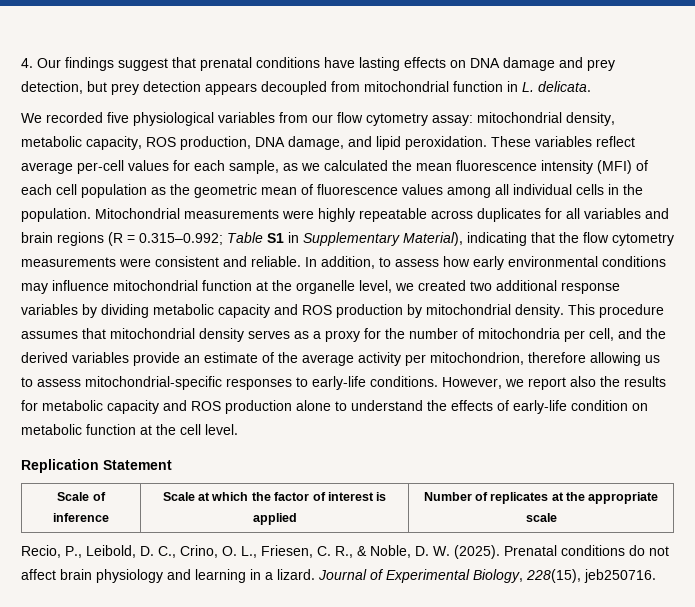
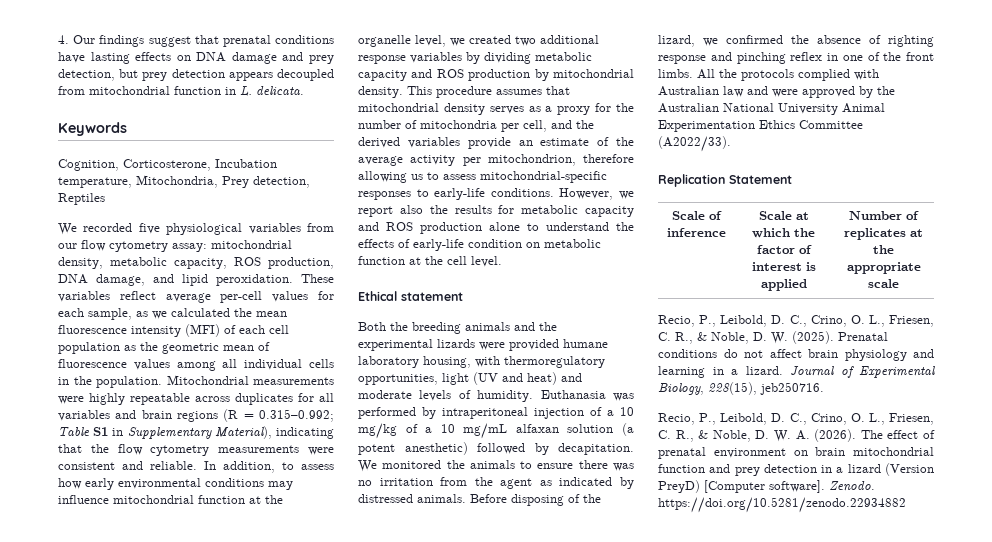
+ Keywords
+ Cognition, Corticosterone, Incubation temperature, Mitochondria, Prey detection, Reptiles
+ Ethical statement
+ Both the breeding animals and the experimental lizards were provided humane laboratory housing, with thermoregulatory opportunities, light (UV and heat) and moderate levels of humidity. Euthanasia was performed by intraperitoneal injection of a 10 mg/kg of a 10 mg/mL alfaxan solution (a potent anesthetic) followed by decapitation. We monitored the animals to ensure there was no irritation from the agent as indicated by distressed animals. Before disposing of the lizard, we confirmed the absence of righting response and pinching reflex in one of the front limbs. All the protocols complied with Australian law and were approved by the Australian National University Animal Experimentation Ethics Committee (A2022/33).
+ Recio, P., Leibold, D. C., Crino, O. L., Friesen, C. R., & Noble, D. W. A. (2026). The effect of prenatal environment on brain mitochondrial function and prey detection in a lizard (Version PreyD) [Computer software]. Zenodo. https://doi.org/10.5281/zenodo.22934882

